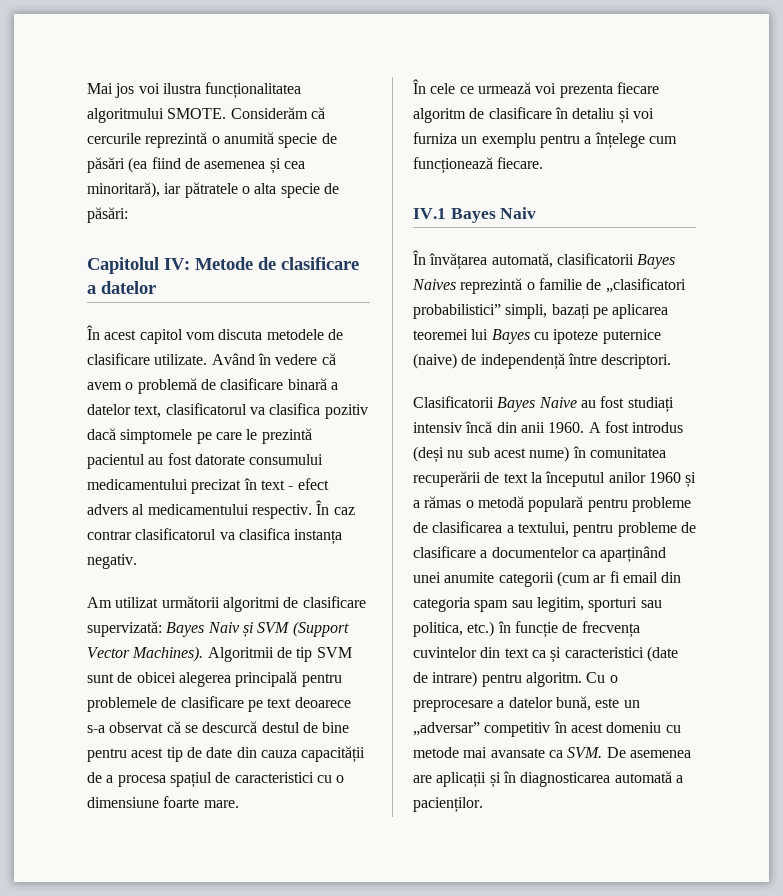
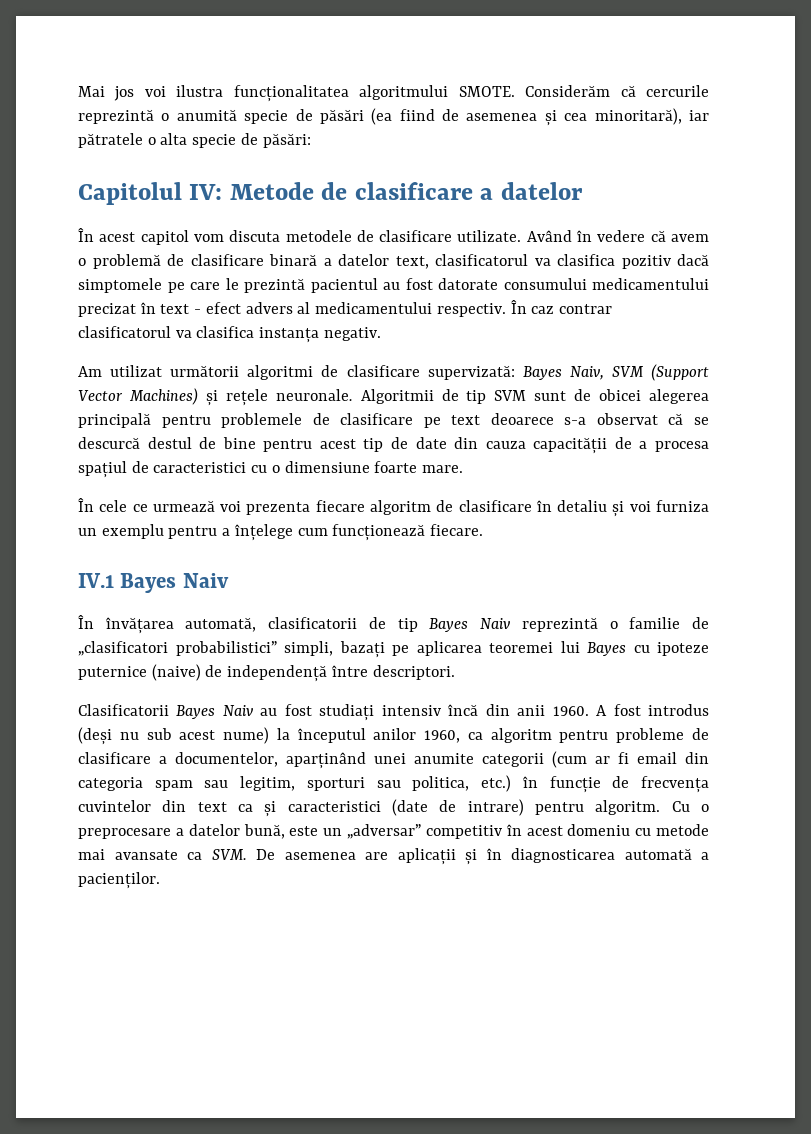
- Am utilizat următorii algoritmi de clasificare supervizată: Bayes Naiv și SVM (Support Vector Machines).
+ Am utilizat următorii algoritmi de clasificare supervizată: Bayes Naiv, SVM (Support Vector Machines) și rețele neuronale.
- În învățarea automată, clasificatorii Bayes Naives reprezintă o familie de „clasificatori probabilistici” simpli, bazați pe aplicarea teoremei lui Bayes cu ipoteze puternice (naive) de independență între descriptori.
+ În învățarea automată, clasificatorii de tip Bayes Naiv reprezintă o familie de „clasificatori probabilistici” simpli, bazați pe aplicarea teoremei lui Bayes cu ipoteze puternice (naive) de independență între descriptori.
- Clasificatorii Bayes Naive au fost studiați intensiv încă din anii 1960.
+ Clasificatorii Bayes Naiv au fost studiați intensiv încă din anii 1960.
- A fost introdus (deși nu sub acest nume) în comunitatea recuperării de text la începutul anilor 1960 și a rămas o metodă populară pentru probleme de clasificarea a textului, pentru probleme de clasificare a documentelor ca aparținând unei anumite categorii (cum ar fi email din categoria spam sau legitim, sporturi sau politica, etc.) în funcție de frecvența cuvintelor din text ca și caracteristici (date de intrare) pentru algoritm.
+ A fost introdus (deși nu sub acest nume) la începutul anilor 1960, ca algoritm pentru probleme de clasificare a documentelor, aparținând unei anumite categorii (cum ar fi email din categoria spam sau legitim, sporturi sau politica, etc.) în funcție de frecvența cuvintelor din text ca și caracteristici (date de intrare) pentru algoritm.

